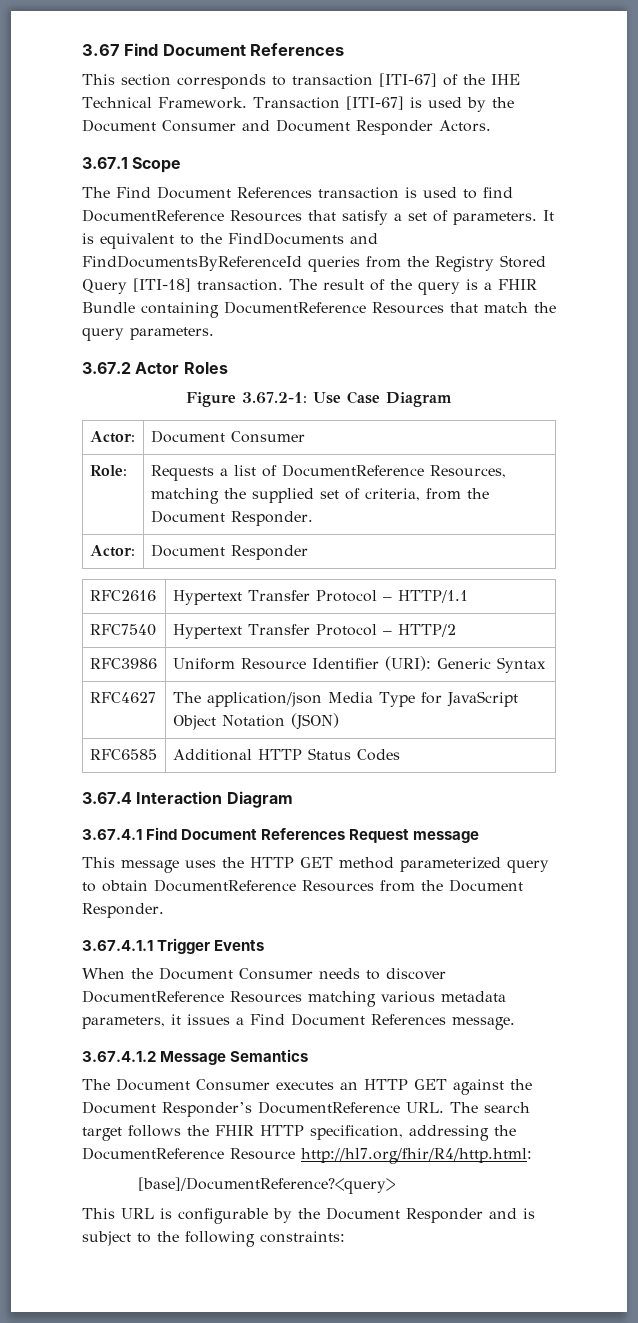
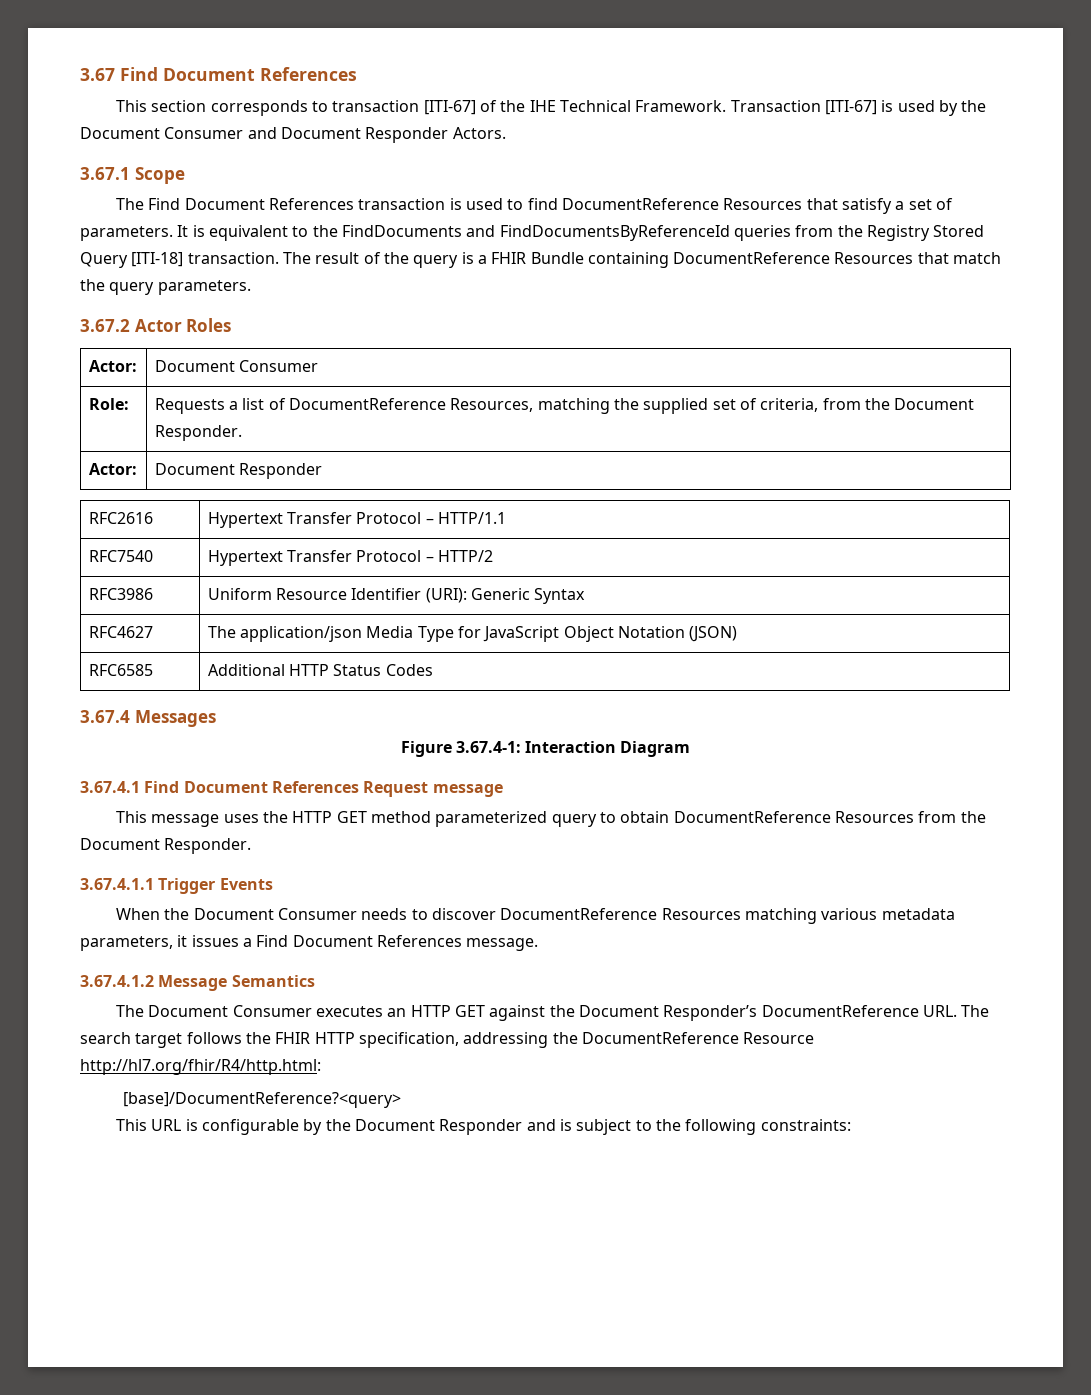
- Figure 3.67.2-1: Use Case Diagram
- 3.67.4 Interaction Diagram
+ 3.67.4 Messages
+ Figure 3.67.4-1: Interaction Diagram

